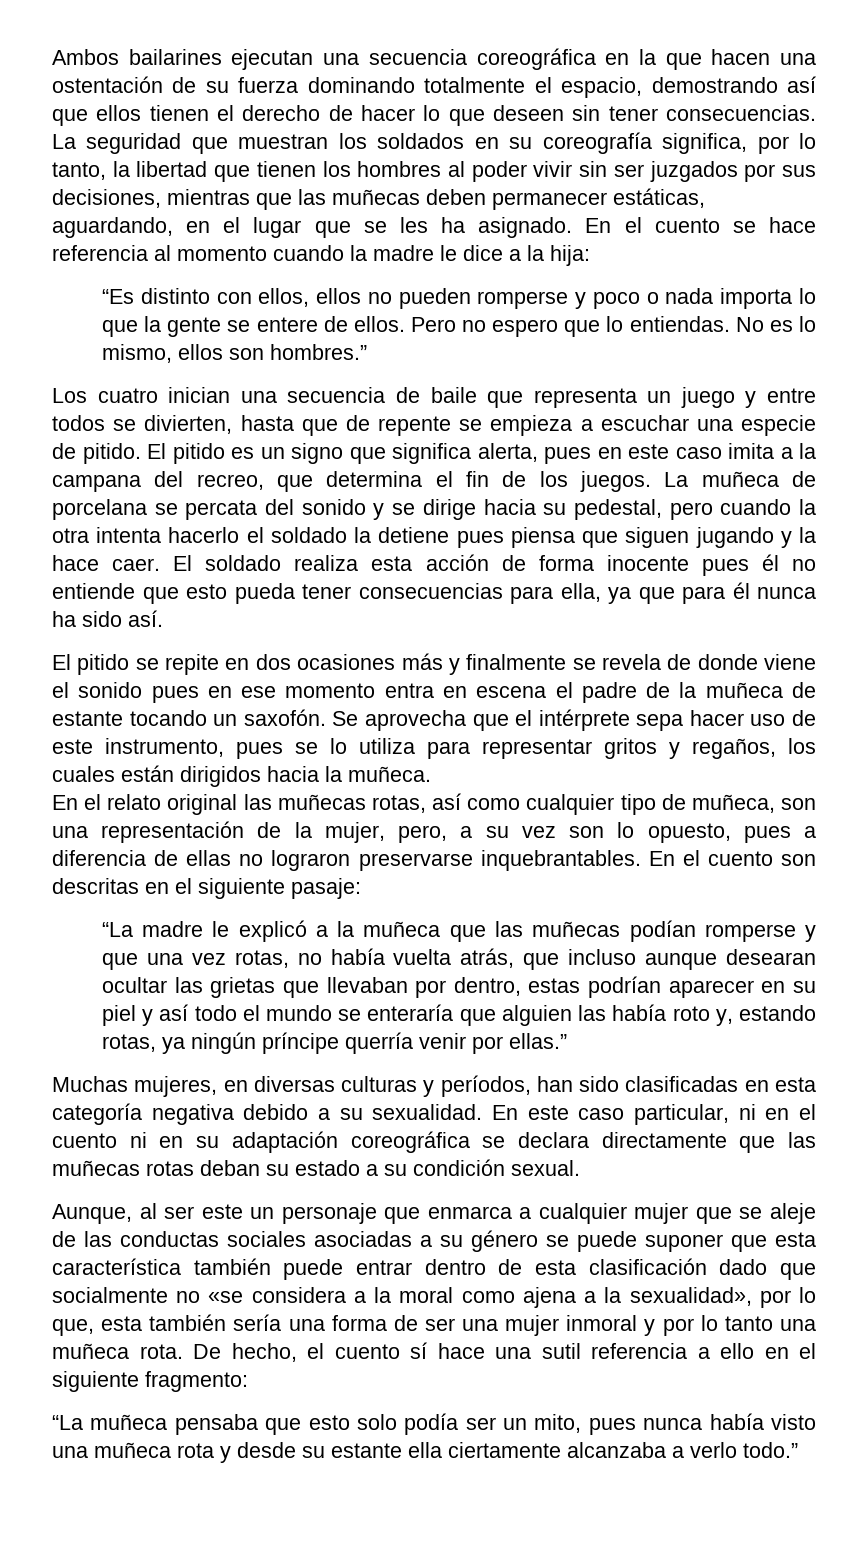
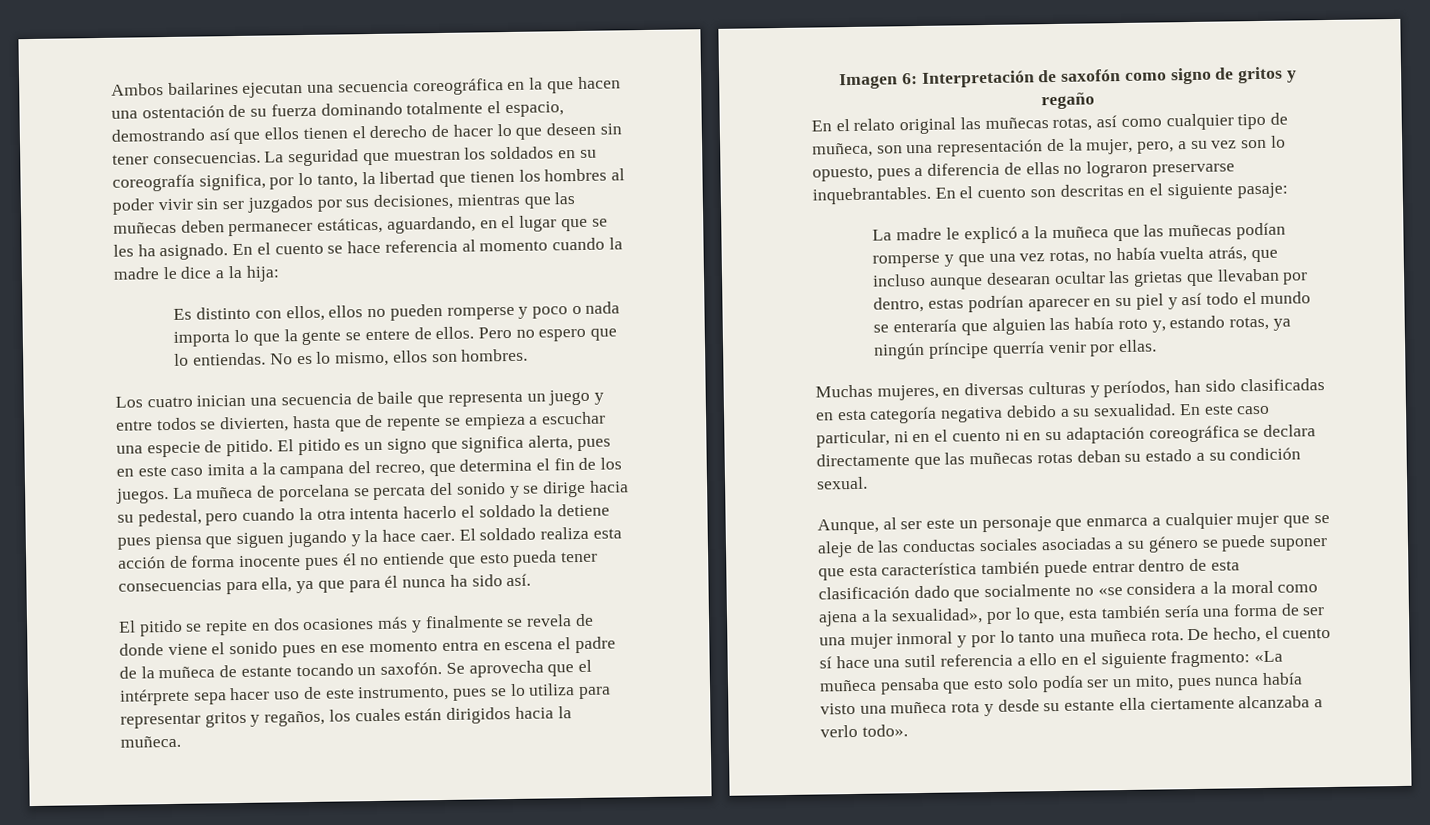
- “Es distinto con ellos, ellos no pueden romperse y poco o nada importa lo que la gente se entere de ellos.
+ Es distinto con ellos, ellos no pueden romperse y poco o nada importa lo que la gente se entere de ellos.
- No es lo mismo, ellos son hombres.”
+ No es lo mismo, ellos son hombres.
+ Imagen 6: Interpretación de saxofón como signo de gritos y regaño
- “La madre le explicó a la muñeca que las muñecas podían romperse y que una vez rotas, no había vuelta atrás, que incluso aunque desearan ocultar las grietas que llevaban por dentro, estas podrían aparecer en su piel y así todo el mundo se enteraría que alguien las había roto y, estando rotas, ya ningún príncipe querría venir por ellas.”
+ La madre le explicó a la muñeca que las muñecas podían romperse y que una vez rotas, no había vuelta atrás, que incluso aunque desearan ocultar las grietas que llevaban por dentro, estas podrían aparecer en su piel y así todo el mundo se enteraría que alguien las había roto y, estando rotas, ya ningún príncipe querría venir por ellas.
- De hecho, el cuento sí hace una sutil referencia a ello en el siguiente fragmento:
- “La muñeca pensaba que esto solo podía ser un mito, pues nunca había visto una muñeca rota y desde su estante ella ciertamente alcanzaba a verlo todo.”
+ De hecho, el cuento sí hace una sutil referencia a ello en el siguiente fragmento: «La muñeca pensaba que esto solo podía ser un mito, pues nunca había visto una muñeca rota y desde su estante ella ciertamente alcanzaba a verlo todo».

